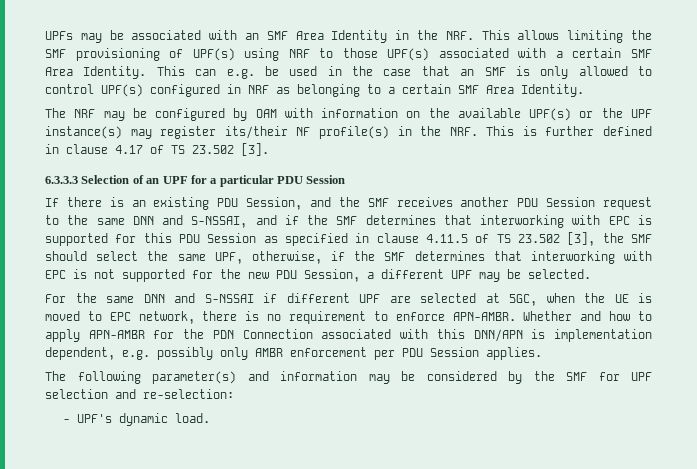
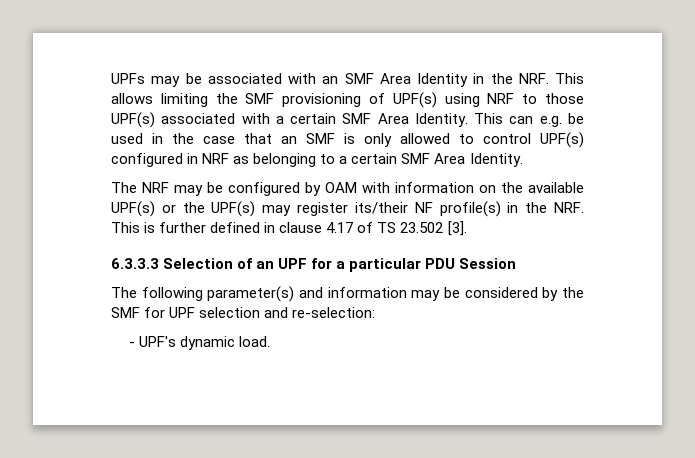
- The NRF may be configured by OAM with information on the available UPF(s) or the UPF instance(s) may register its/their NF profile(s) in the NRF. This is further defined in clause 4.17 of TS 23.502 [3].
+ The NRF may be configured by OAM with information on the available UPF(s) or the UPF(s) may register its/their NF profile(s) in the NRF. This is further defined in clause 4.17 of TS 23.502 [3].
- If there is an existing PDU Session, and the SMF receives another PDU Session request to the same DNN and S-NSSAI, and if the SMF determines that interworking with EPC is supported for this PDU Session as specified in clause 4.11.5 of TS 23.502 [3], the SMF should select the same UPF, otherwise, if the SMF determines that interworking with EPC is not supported for the new PDU Session, a different UPF may be selected.
- For the same DNN and S-NSSAI if different UPF are selected at 5GC, when the UE is moved to EPC network, there is no requirement to enforce APN-AMBR. Whether and how to apply APN-AMBR for the PDN Connection associated with this DNN/APN is implementation dependent, e.g. possibly only AMBR enforcement per PDU Session applies.

